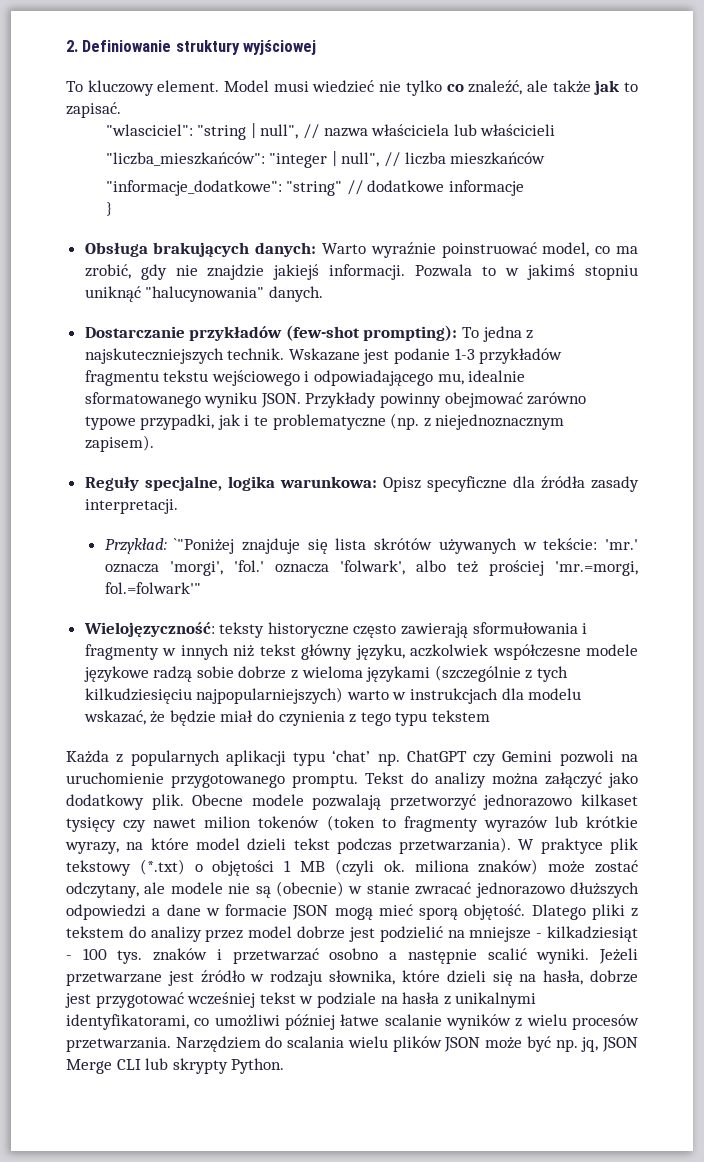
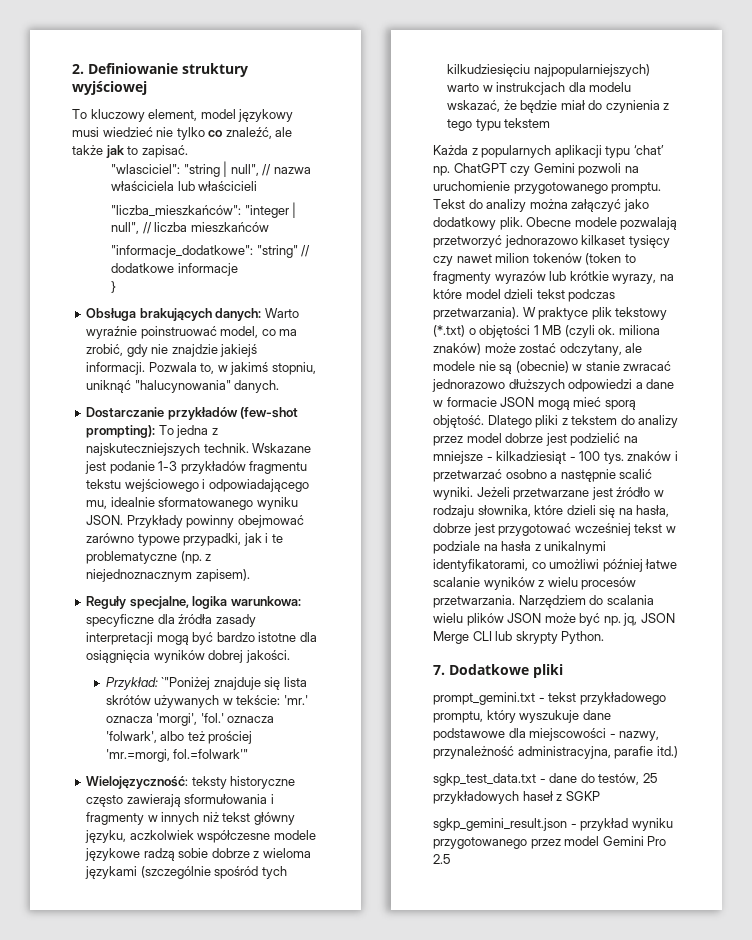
- To kluczowy element. Model musi wiedzieć nie tylko co znaleźć, ale także jak to zapisać.
+ To kluczowy element, model językowy musi wiedzieć nie tylko co znaleźć, ale także jak to zapisać.
- Pozwala to w jakimś stopniu uniknąć "halucynowania" danych.
+ Pozwala to, w jakimś stopniu, uniknąć "halucynowania" danych.
- Reguły specjalne, logika warunkowa: Opisz specyficzne dla źródła zasady interpretacji.
+ Reguły specjalne, logika warunkowa: specyficzne dla źródła zasady interpretacji mogą być bardzo istotne dla osiągnięcia wyników dobrej jakości.
- Wielojęzyczność: teksty historyczne często zawierają sformułowania i fragmenty w innych niż tekst główny języku, aczkolwiek współczesne modele językowe radzą sobie dobrze z wieloma językami (szczególnie z tych kilkudziesięciu najpopularniejszych) warto w instrukcjach dla modelu wskazać, że będzie miał do czynienia z tego typu tekstem
+ Wielojęzyczność: teksty historyczne często zawierają sformułowania i fragmenty w innych niż tekst główny języku, aczkolwiek współczesne modele językowe radzą sobie dobrze z wieloma językami (szczególnie spośród tych kilkudziesięciu najpopularniejszych) warto w instrukcjach dla modelu wskazać, że będzie miał do czynienia z tego typu tekstem
+ 7. Dodatkowe pliki
+ prompt_gemini.txt - tekst przykładowego promptu, który wyszukuje dane podstawowe dla miejscowości - nazwy, przynależność administracyjna, parafie itd.)
+ sgkp_test_data.txt - dane do testów, 25 przykładowych haseł z SGKP
+ sgkp_gemini_result.json - przykład wyniku przygotowanego przez model Gemini Pro 2.5

